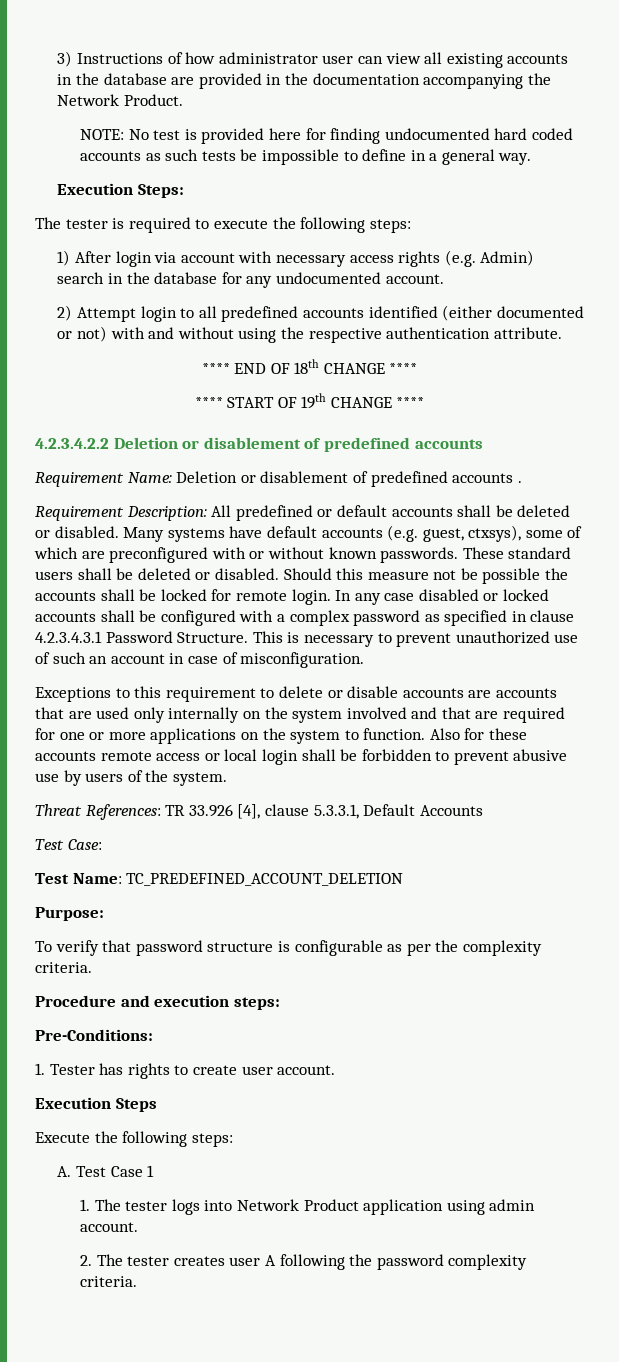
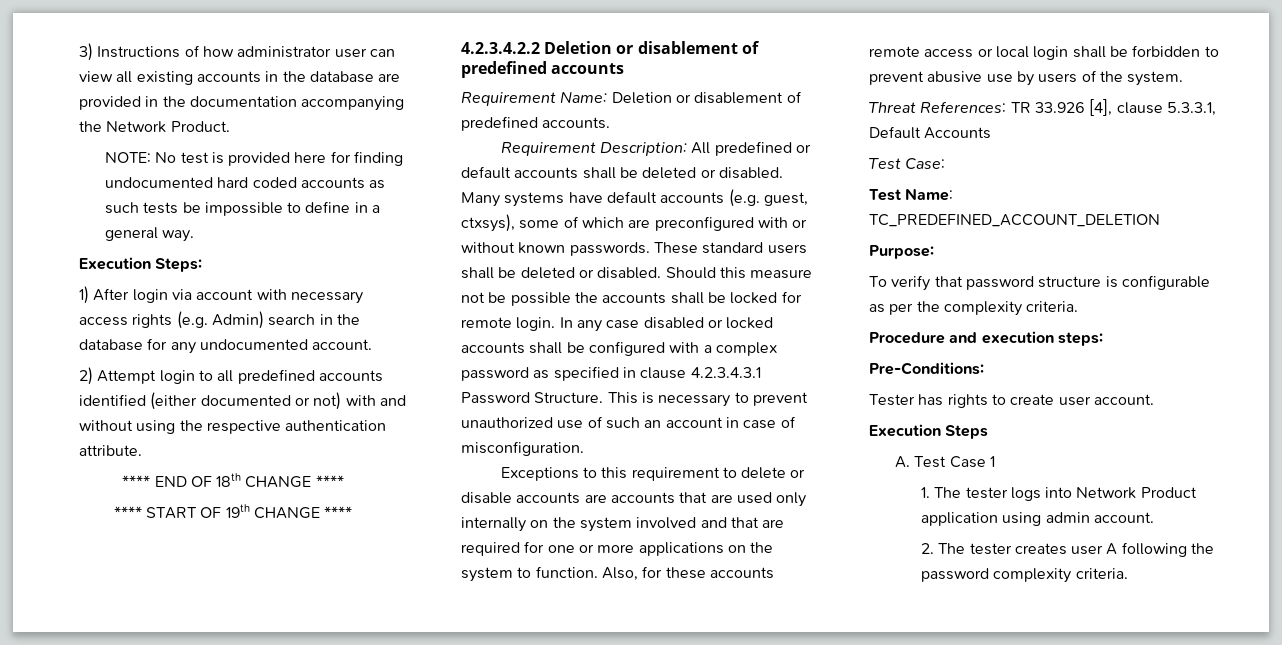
- The tester is required to execute the following steps:
- Requirement Name: Deletion or disablement of predefined accounts .
+ Requirement Name: Deletion or disablement of predefined accounts.
- Also for these accounts remote access or local login shall be forbidden to prevent abusive use by users of the system.
+ Also, for these accounts remote access or local login shall be forbidden to prevent abusive use by users of the system.
- 1. Tester has rights to create user account.
+ Tester has rights to create user account.
- Execute the following steps:

